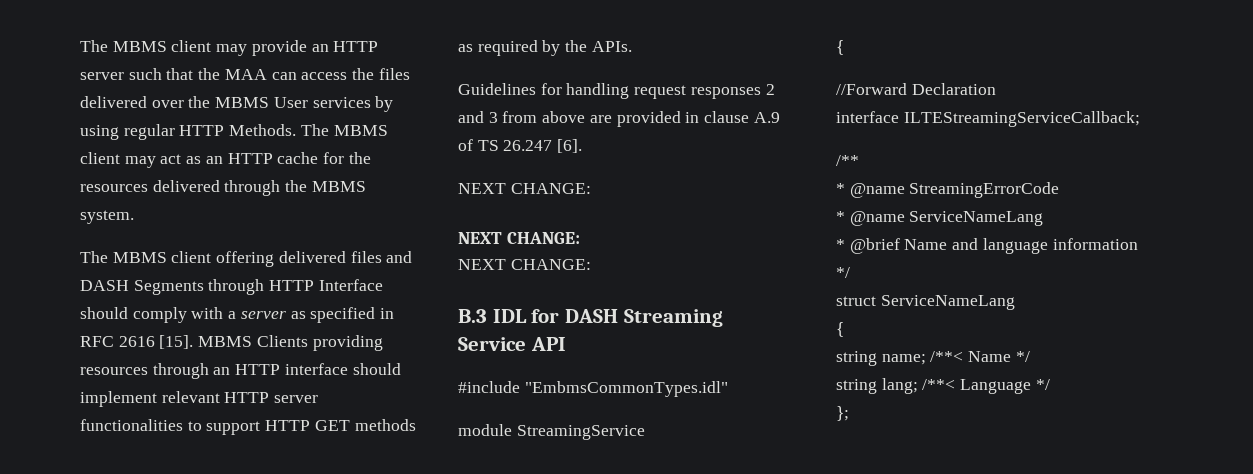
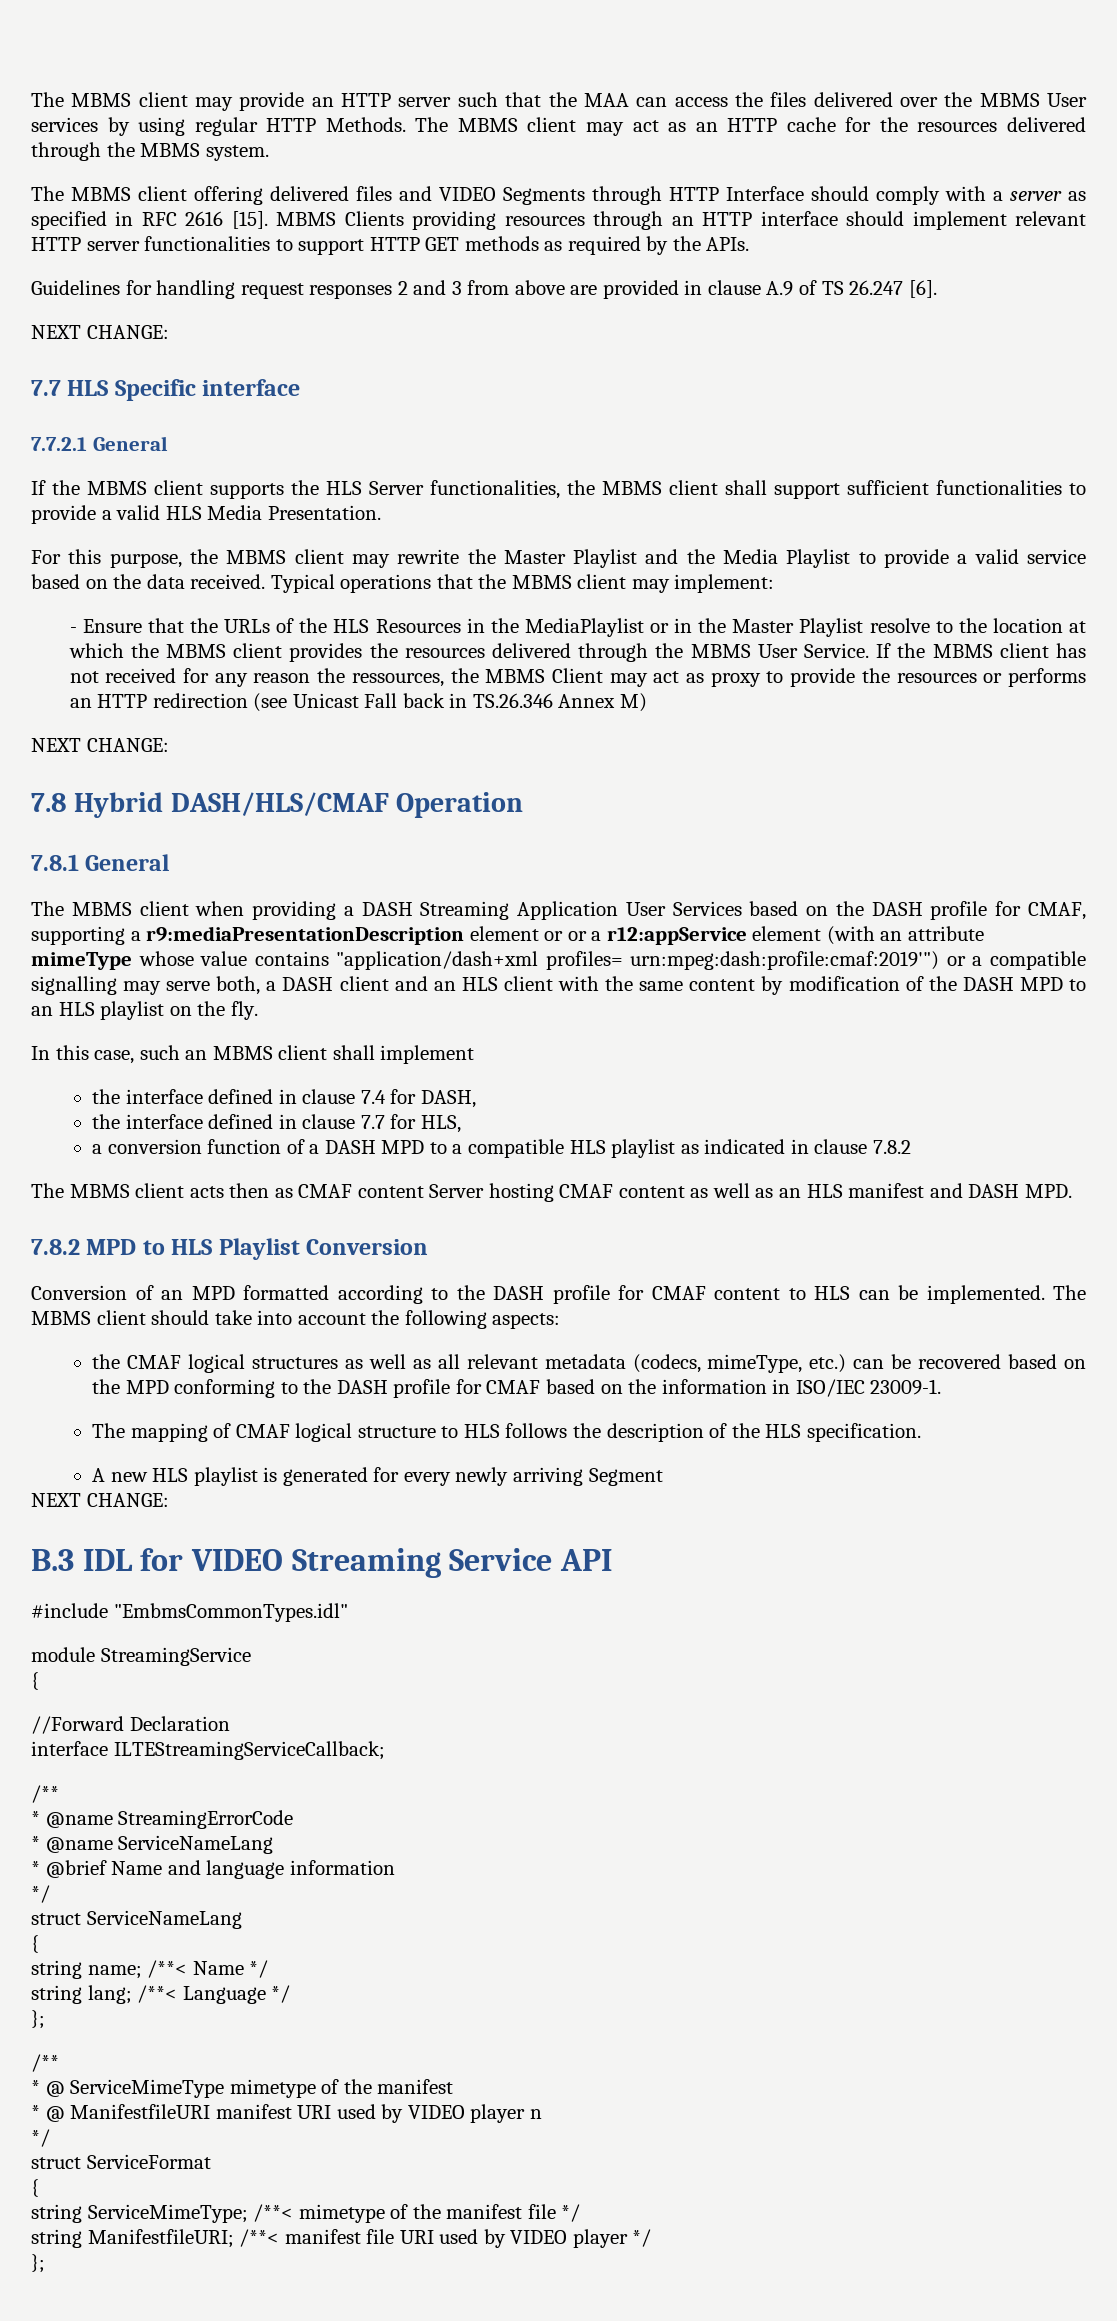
- The MBMS client offering delivered files and DASH Segments through HTTP Interface should comply with a server as specified in RFC 2616 [15].
+ The MBMS client offering delivered files and VIDEO Segments through HTTP Interface should comply with a server as specified in RFC 2616 [15].
  Guidelines for handling request responses 2 and 3 from above are provided in clause A.9 of TS 26.247 [6].
  NEXT CHANGE:
+ 7.7 HLS Specific interface
+ 7.7.2.1 General
+ If the MBMS client supports the HLS Server functionalities, the MBMS client shall support sufficient functionalities to provide a valid HLS Media Presentation.
+ For this purpose, the MBMS client may rewrite the Master Playlist and the Media Playlist to provide a valid service based on the data received. Typical operations that the MBMS client may implement:
+ - Ensure that the URLs of the HLS Resources in the MediaPlaylist or in the Master Playlist resolve to the location at which the MBMS client provides the resources delivered through the MBMS User Service. If the MBMS client has not received for any reason the ressources, the MBMS Client may act as proxy to provide the resources or performs an HTTP redirection (see Unicast Fall back in TS.26.346 Annex M)
  NEXT CHANGE:
+ 7.8 Hybrid DASH/HLS/CMAF Operation
+ 7.8.1 General
+ The MBMS client when providing a DASH Streaming Application User Services based on the DASH profile for CMAF, supporting a r9:mediaPresentationDescription element or or a r12:appService element (with an attribute mimeType whose value contains "application/dash+xml profiles= urn:mpeg:dash:profile:cmaf:2019'") or a compatible signalling may serve both, a DASH client and an HLS client with the same content by modification of the DASH MPD to an HLS playlist on the fly.
+ In this case, such an MBMS client shall implement
+ the interface defined in clause 7.4 for DASH,
+ the interface defined in clause 7.7 for HLS,
+ a conversion function of a DASH MPD to a compatible HLS playlist as indicated in clause 7.8.2
+ The MBMS client acts then as CMAF content Server hosting CMAF content as well as an HLS manifest and DASH MPD.
+ 7.8.2 MPD to HLS Playlist Conversion
+ Conversion of an MPD formatted according to the DASH profile for CMAF content to HLS can be implemented. The MBMS client should take into account the following aspects:
+ the CMAF logical structures as well as all relevant metadata (codecs, mimeType, etc.) can be recovered based on the MPD conforming to the DASH profile for CMAF based on the information in ISO/IEC 23009-1.
+ The mapping of CMAF logical structure to HLS follows the description of the HLS specification.
+ A new HLS playlist is generated for every newly arriving Segment
- B.3 IDL for DASH Streaming Service API
+ B.3 IDL for VIDEO Streaming Service API
  string lang; /**< Language */
+ };
+ /**
+ * @ ServiceMimeType mimetype of the manifest
+ * @ ManifestfileURI manifest URI used by VIDEO player n
+ */
+ struct ServiceFormat
+ {
+ string ServiceMimeType; /**< mimetype of the manifest file */
+ string ManifestfileURI; /**< manifest file URI used by VIDEO player */

